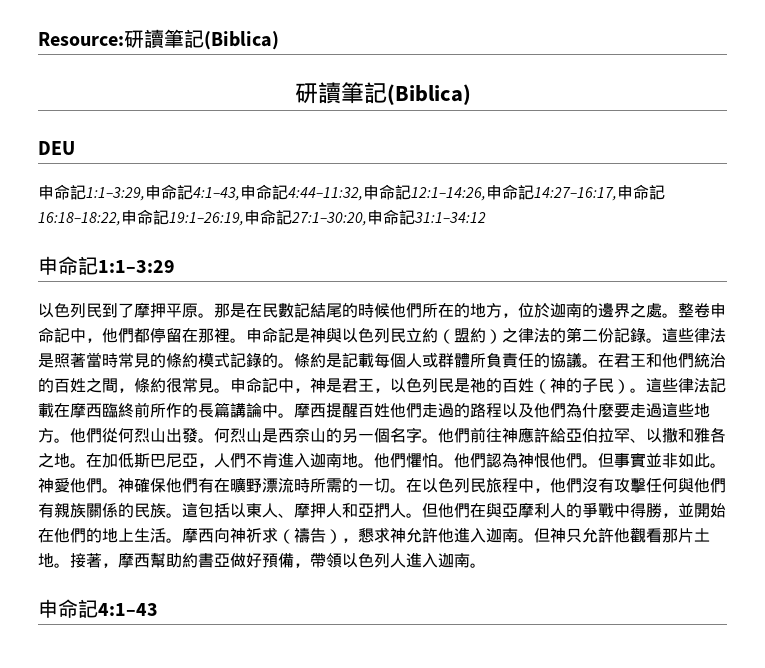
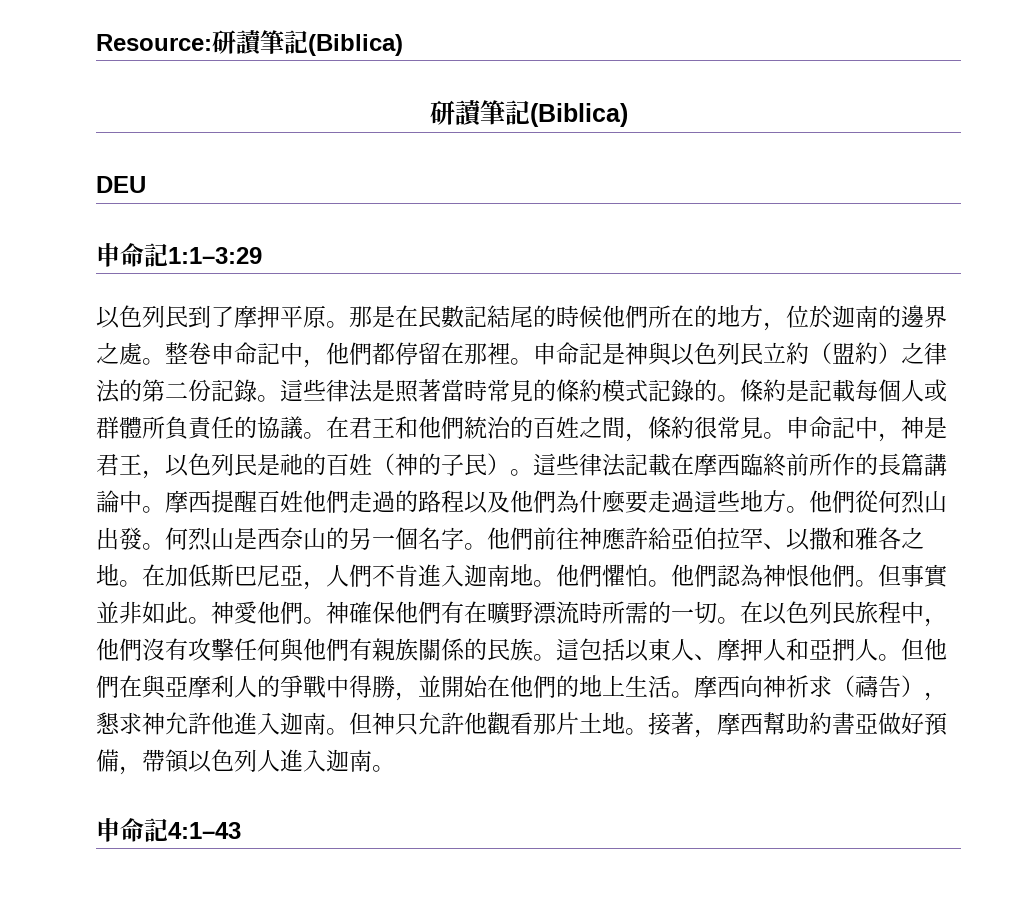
- 申命記1:1–3:29,申命記4:1–43,申命記4:44–11:32,申命記12:1–14:26,申命記14:27–16:17,申命記16:18–18:22,申命記19:1–26:19,申命記27:1–30:20,申命記31:1–34:12

